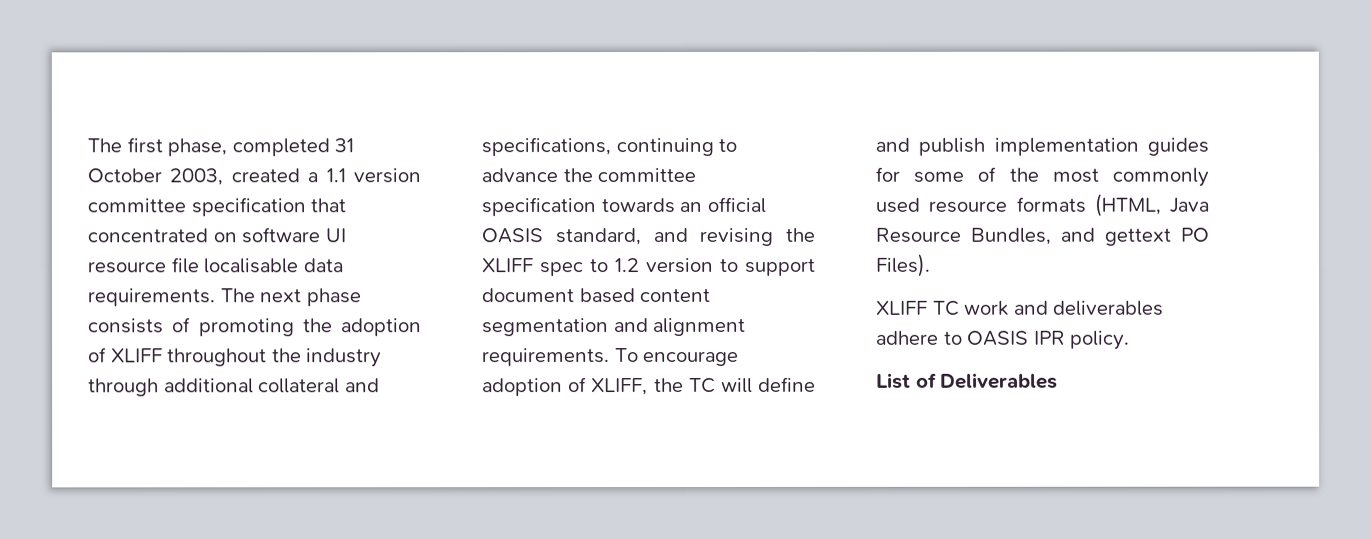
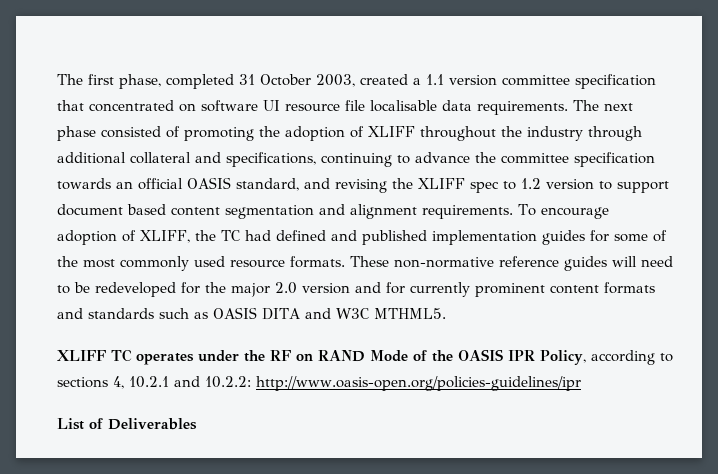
- The next phase consists of promoting the adoption of XLIFF throughout the industry through additional collateral and specifications, continuing to advance the committee specification towards an official OASIS standard, and revising the XLIFF spec to 1.2 version to support document based content segmentation and alignment requirements.
+ The next phase consisted of promoting the adoption of XLIFF throughout the industry through additional collateral and specifications, continuing to advance the committee specification towards an official OASIS standard, and revising the XLIFF spec to 1.2 version to support document based content segmentation and alignment requirements.
- To encourage adoption of XLIFF, the TC will define and publish implementation guides for some of the most commonly used resource formats (HTML, Java Resource Bundles, and gettext PO Files).
- XLIFF TC work and deliverables adhere to OASIS IPR policy.
+ To encourage adoption of XLIFF, the TC had defined and published implementation guides for some of the most commonly used resource formats. These non-normative reference guides will need to be redeveloped for the major 2.0 version and for currently prominent content formats and standards such as OASIS DITA and W3C MTHML5.
+ XLIFF TC operates under the RF on RAND Mode of the OASIS IPR Policy, according to sections 4, 10.2.1 and 10.2.2: http://www.oasis-open.org/policies-guidelines/ipr

